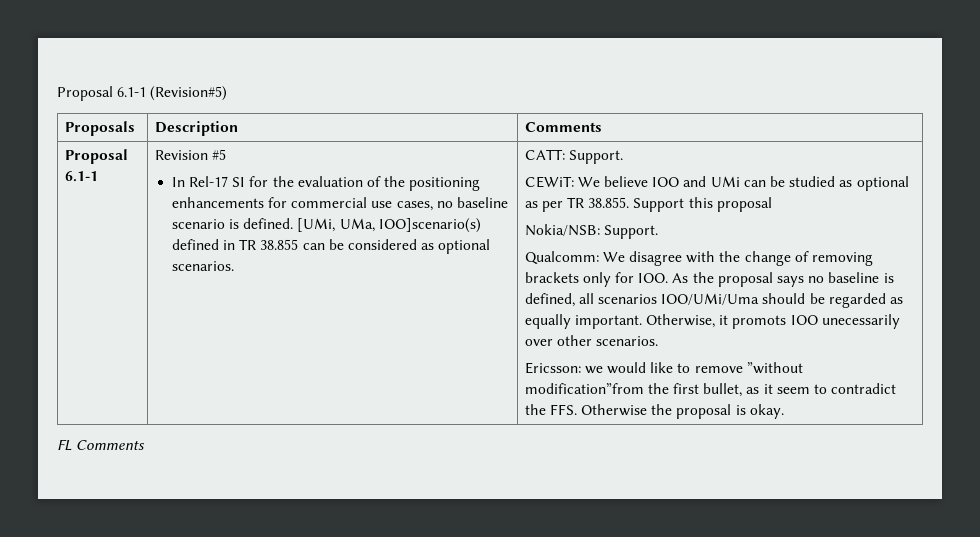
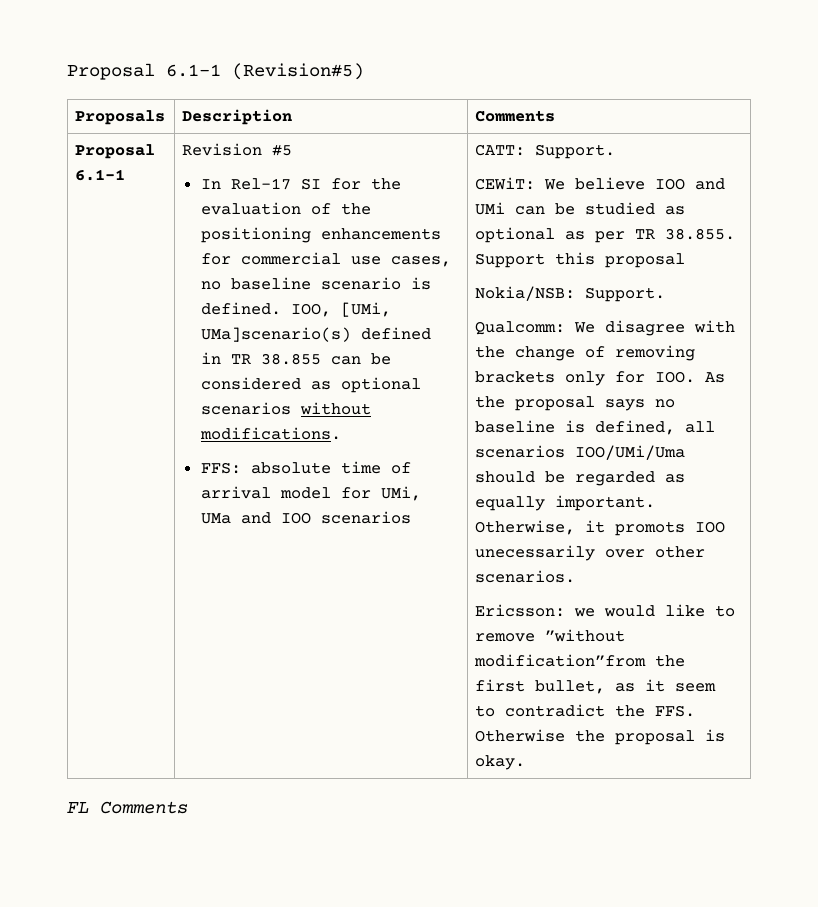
- [UMi, UMa, IOO]scenario(s) defined in TR 38.855 can be considered as optional scenarios.
+ IOO, [UMi, UMa]scenario(s) defined in TR 38.855 can be considered as optional scenarios without modifications.
+ FFS: absolute time of arrival model for UMi, UMa and IOO scenarios

